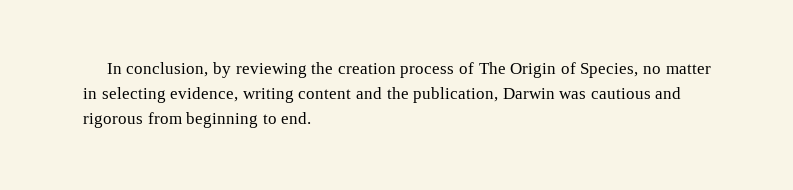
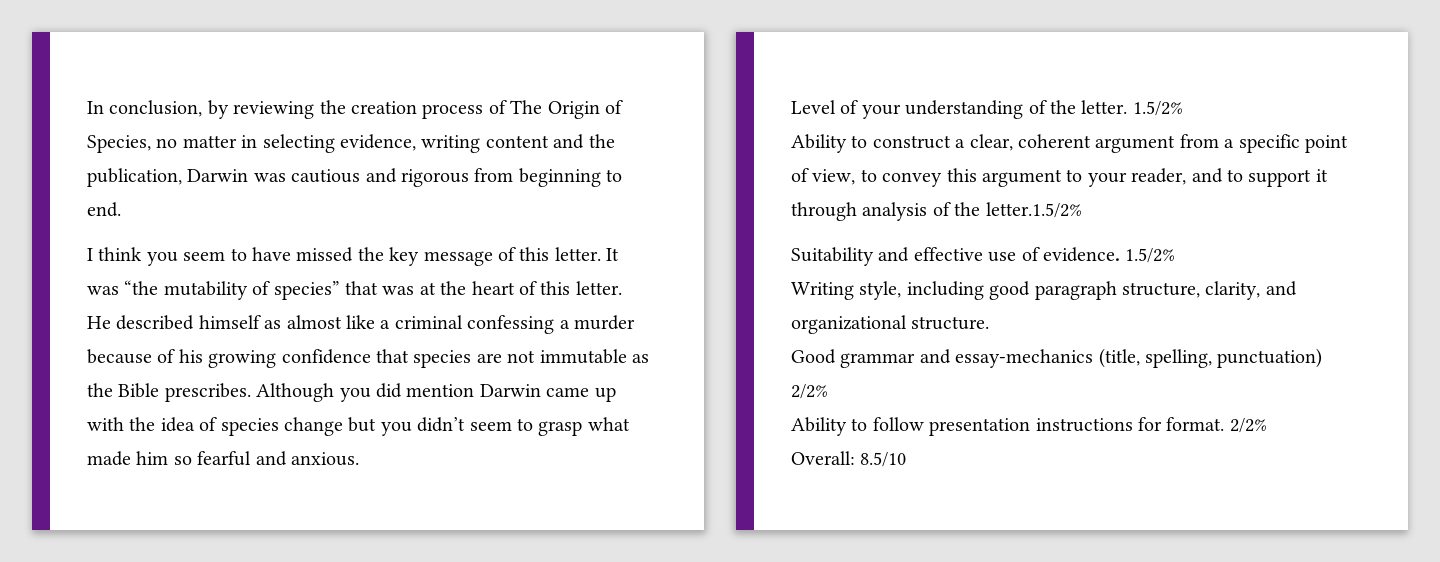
+ I think you seem to have missed the key message of this letter. It was “the mutability of species” that was at the heart of this letter. He described himself as almost like a criminal confessing a murder because of his growing confidence that species are not immutable as the Bible prescribes. Although you did mention Darwin came up with the idea of species change but you didn’t seem to grasp what made him so fearful and anxious.
+ Level of your understanding of the letter. 1.5/2%
+ Ability to construct a clear, coherent argument from a specific point of view, to convey this argument to your reader, and to support it through analysis of the letter.1.5/2%
+ Suitability and effective use of evidence. 1.5/2%
+ Writing style, including good paragraph structure, clarity, and organizational structure.
+ Good grammar and essay-mechanics (title, spelling, punctuation) 2/2%
+ Ability to follow presentation instructions for format. 2/2%
+ Overall: 8.5/10

